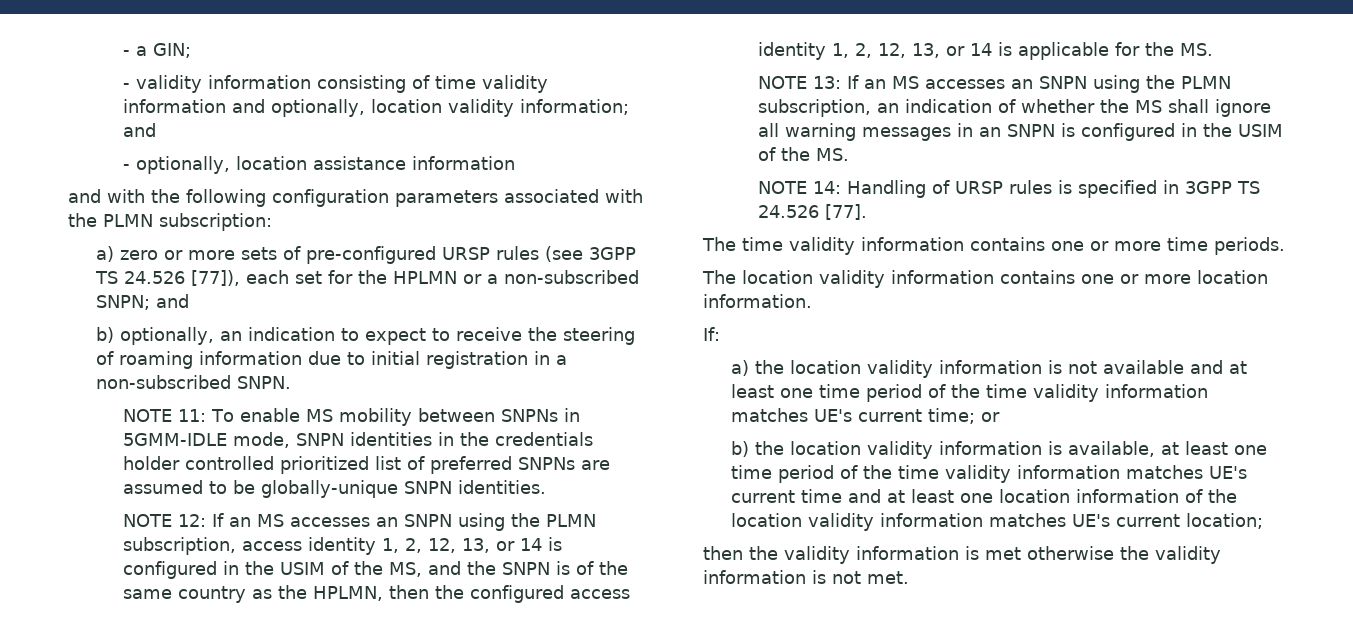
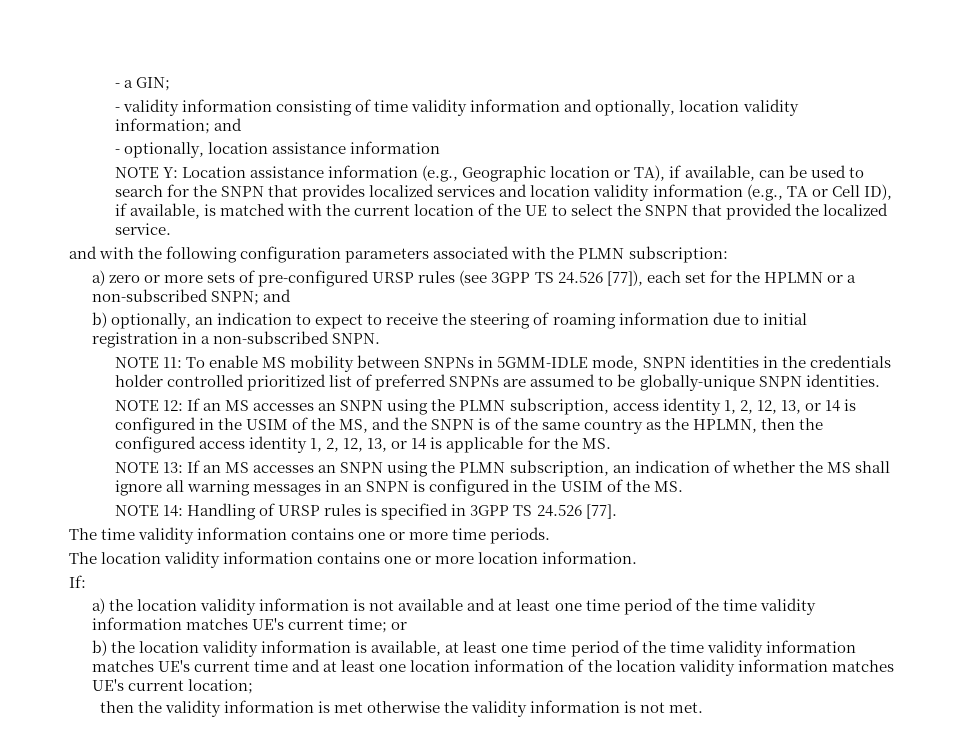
+ NOTE Y: Location assistance information (e.g., Geographic location or TA), if available, can be used to search for the SNPN that provides localized services and location validity information (e.g., TA or Cell ID), if available, is matched with the current location of the UE to select the SNPN that provided the localized service.

